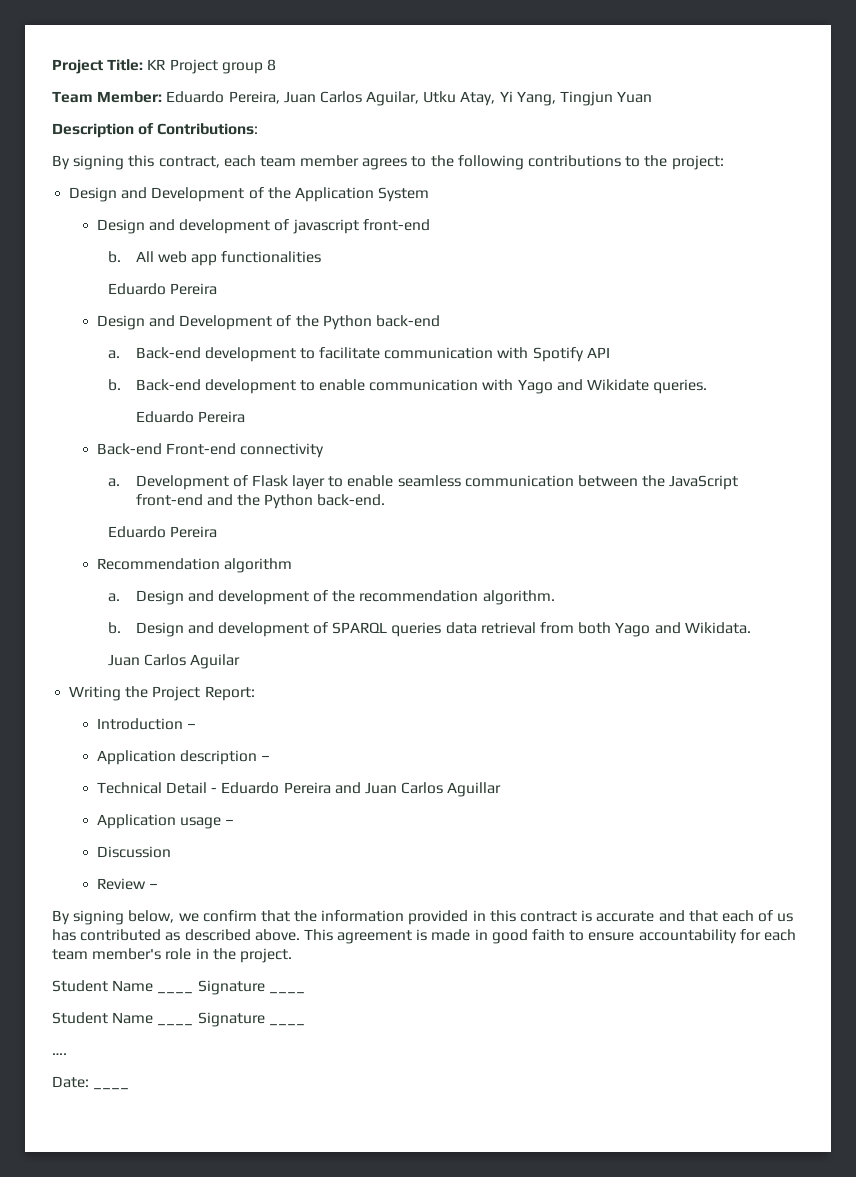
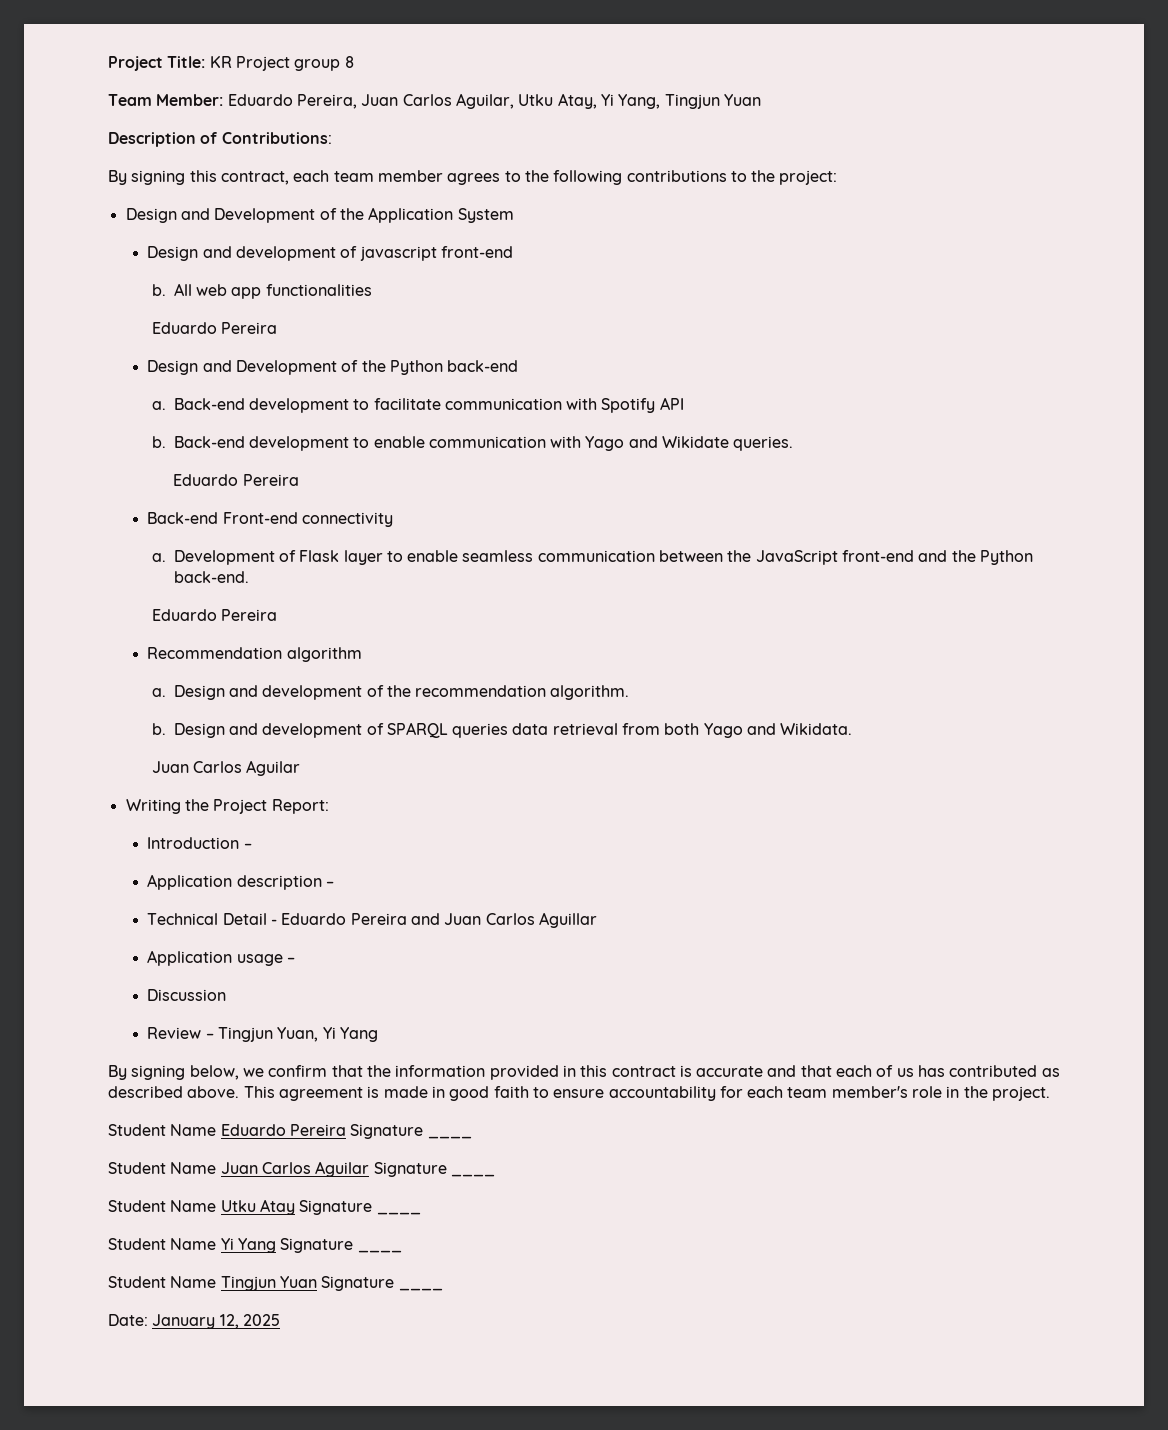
- Review –
+ Review – Tingjun Yuan, Yi Yang
  This agreement is made in good faith to ensure accountability for each team member's role in the project.
- Student Name ____ Signature ____
- Student Name ____ Signature ____
- ….
- Date: ____
+ Student Name Eduardo Pereira Signature ____
+ Student Name Juan Carlos Aguilar Signature ____
+ Student Name Utku Atay Signature ____
+ Student Name Yi Yang Signature ____
+ Student Name Tingjun Yuan Signature ____
+ Date: January 12, 2025

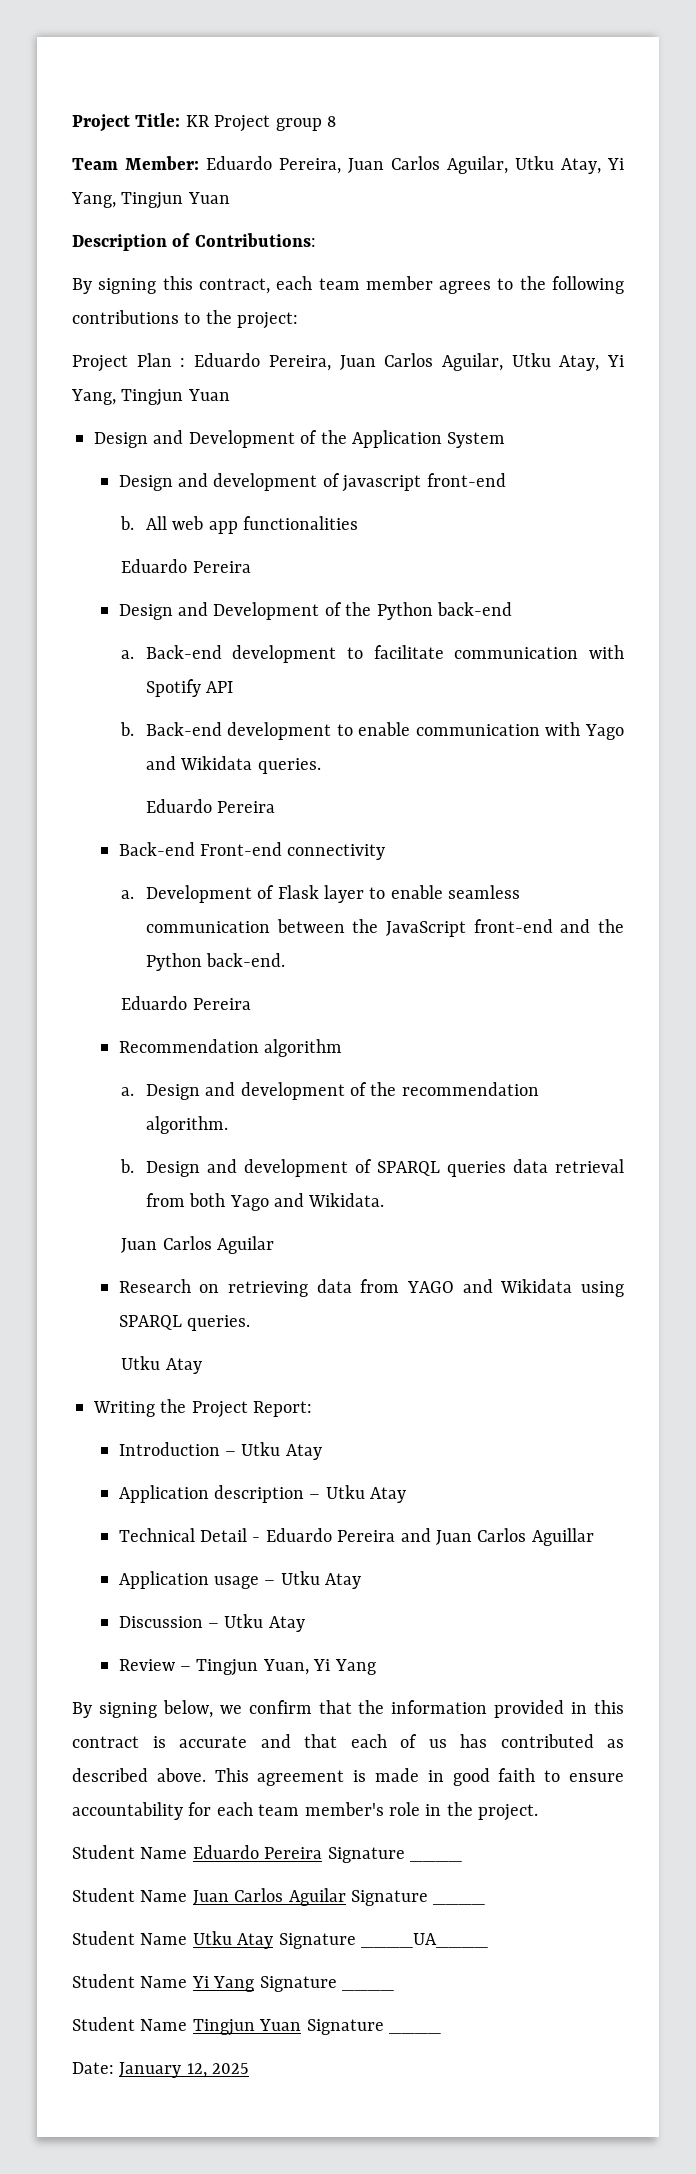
+ Project Plan : Eduardo Pereira, Juan Carlos Aguilar, Utku Atay, Yi Yang, Tingjun Yuan
- Back-end development to enable communication with Yago and Wikidate queries.
+ Back-end development to enable communication with Yago and Wikidata queries.
+ Research on retrieving data from YAGO and Wikidata using SPARQL queries.
+ Utku Atay
- Introduction –
+ Introduction – Utku Atay
- Application description –
+ Application description – Utku Atay
- Application usage –
+ Application usage – Utku Atay
- Discussion
+ Discussion – Utku Atay
- Student Name Utku Atay Signature ____
+ Student Name Utku Atay Signature ____UA____

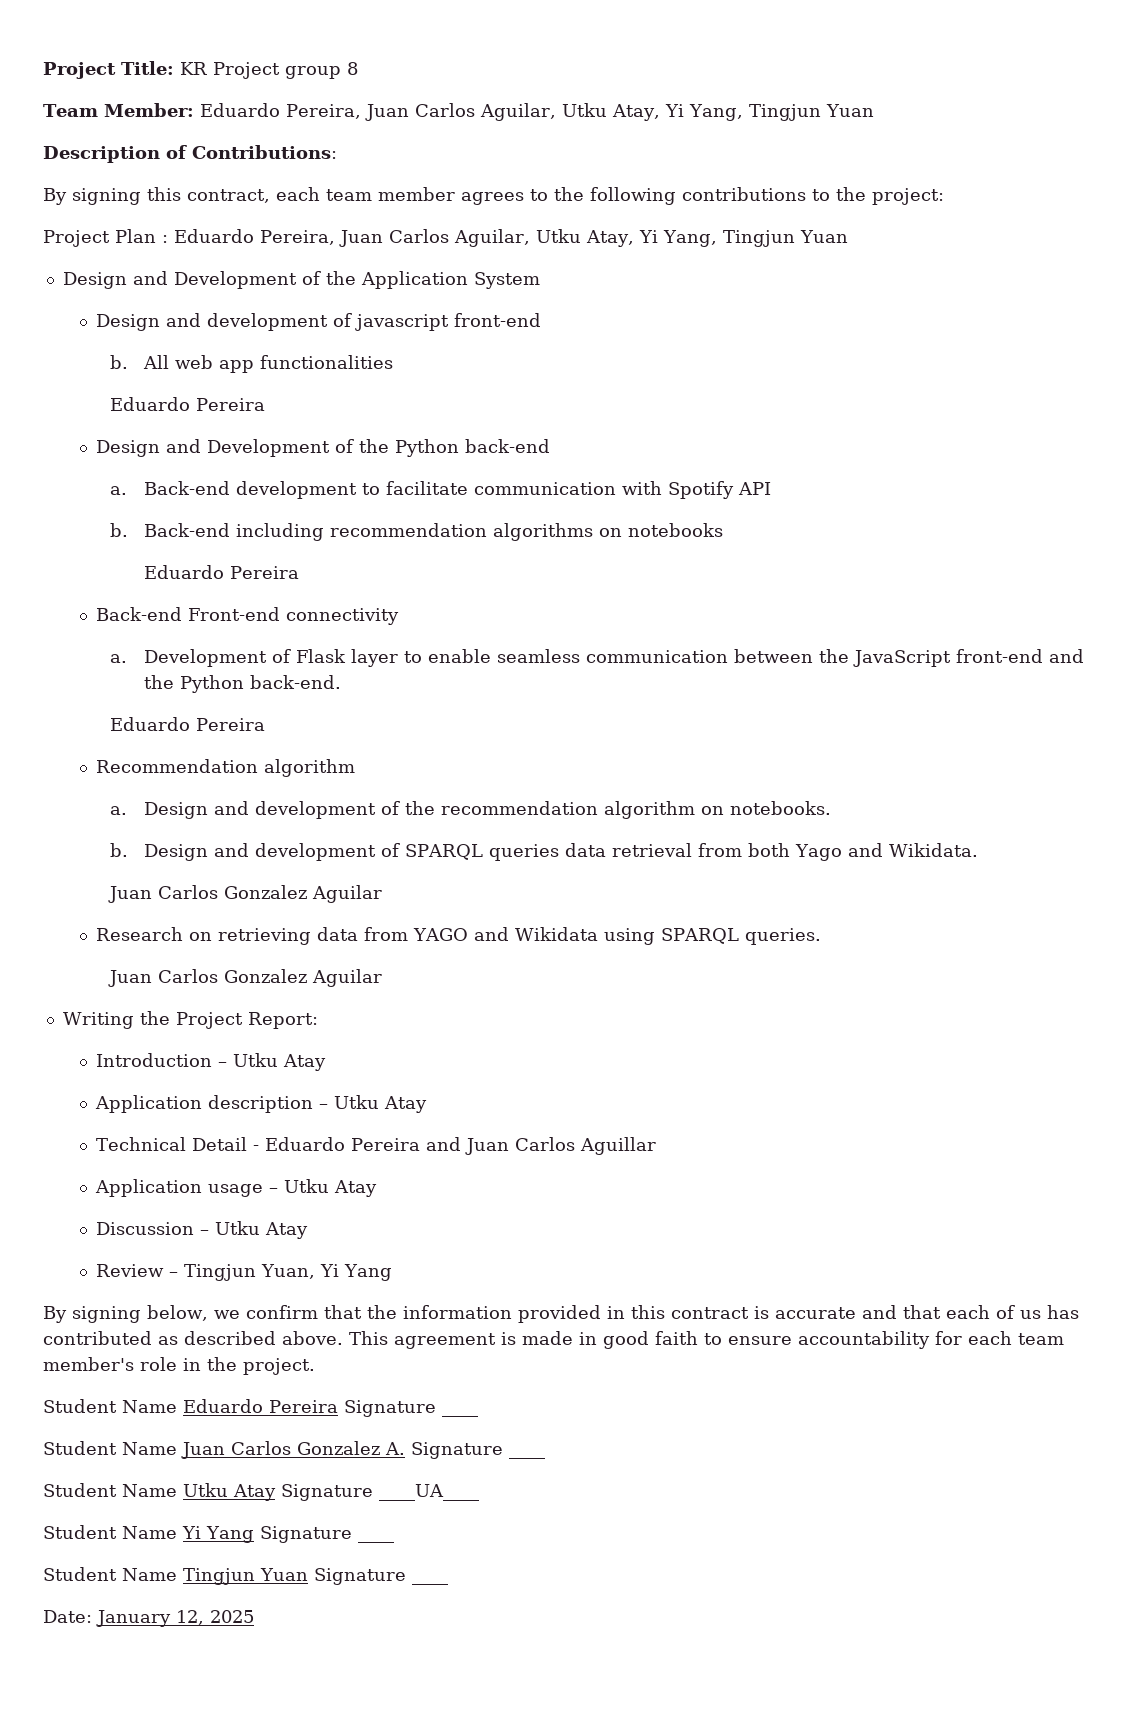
- Back-end development to enable communication with Yago and Wikidata queries.
+ Back-end including recommendation algorithms on notebooks
- Design and development of the recommendation algorithm.
+ Design and development of the recommendation algorithm on notebooks.
  Design and development of SPARQL queries data retrieval from both Yago and Wikidata.
- Juan Carlos Aguilar
+ Juan Carlos Gonzalez Aguilar
  Research on retrieving data from YAGO and Wikidata using SPARQL queries.
- Utku Atay
+ Juan Carlos Gonzalez Aguilar
- Student Name Juan Carlos Aguilar Signature ____
+ Student Name Juan Carlos Gonzalez A. Signature ____

